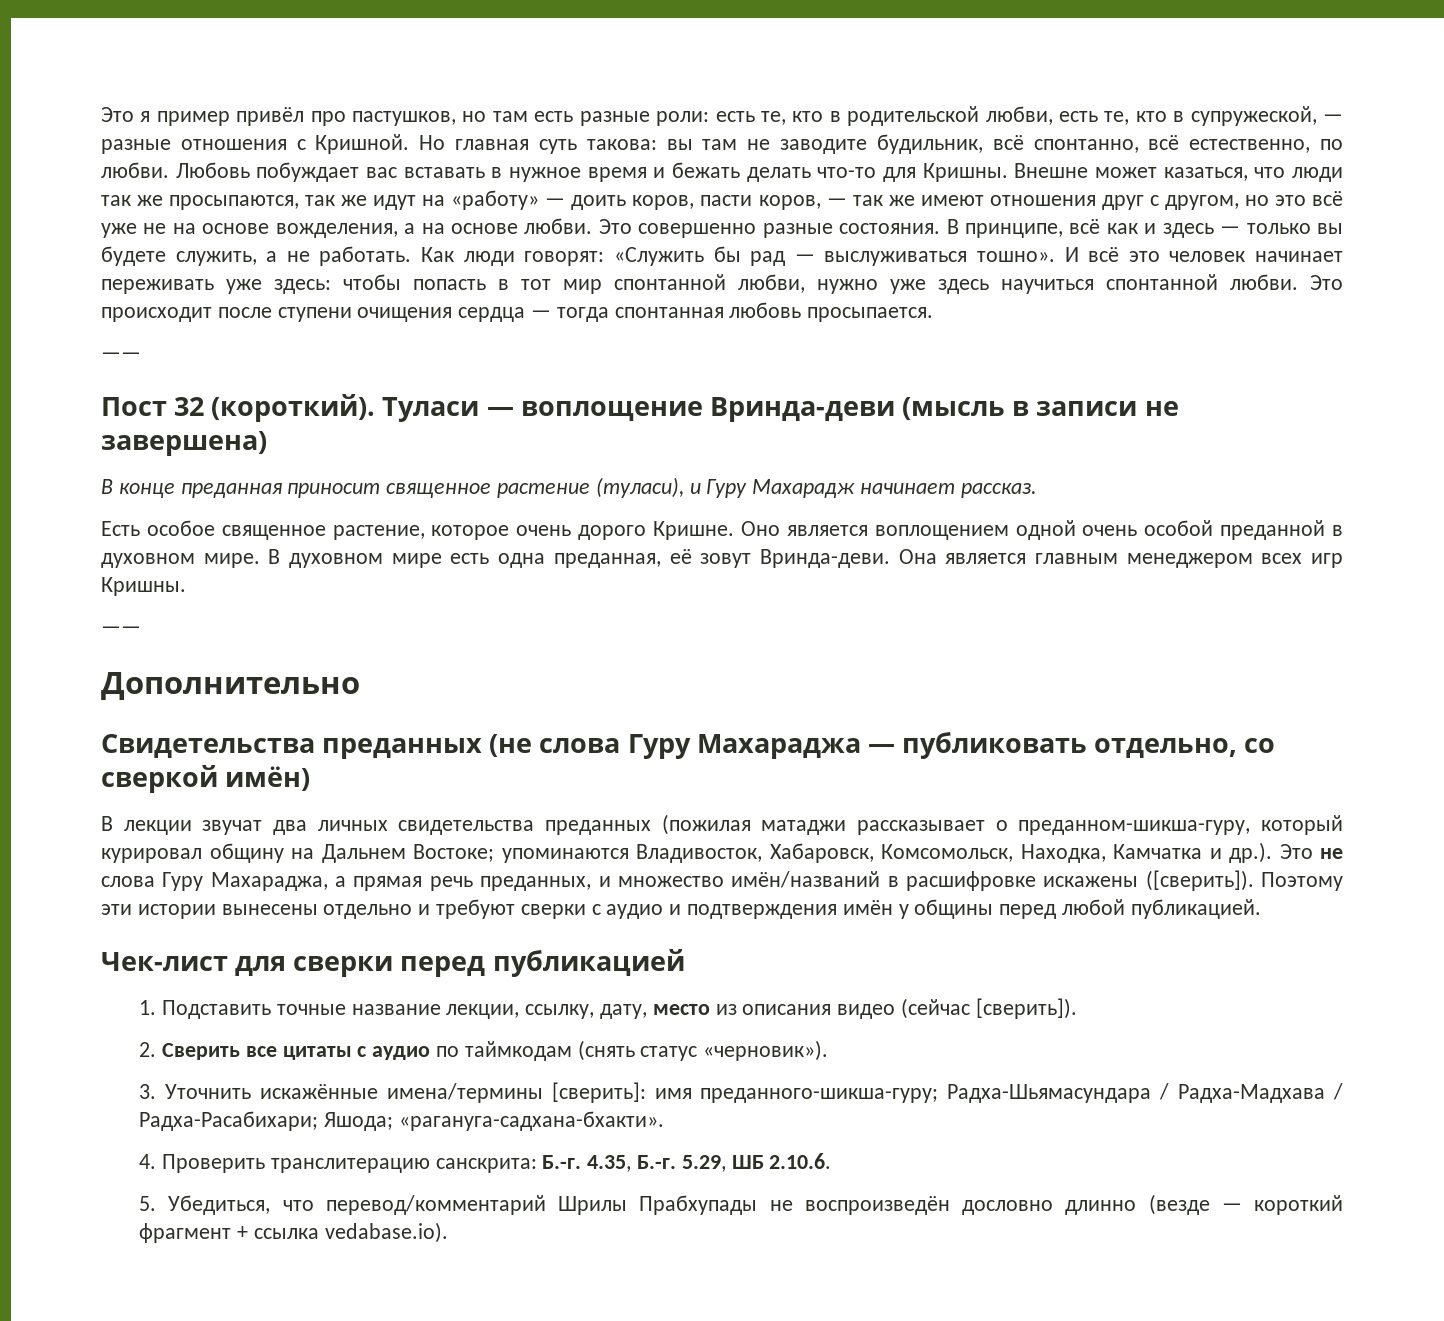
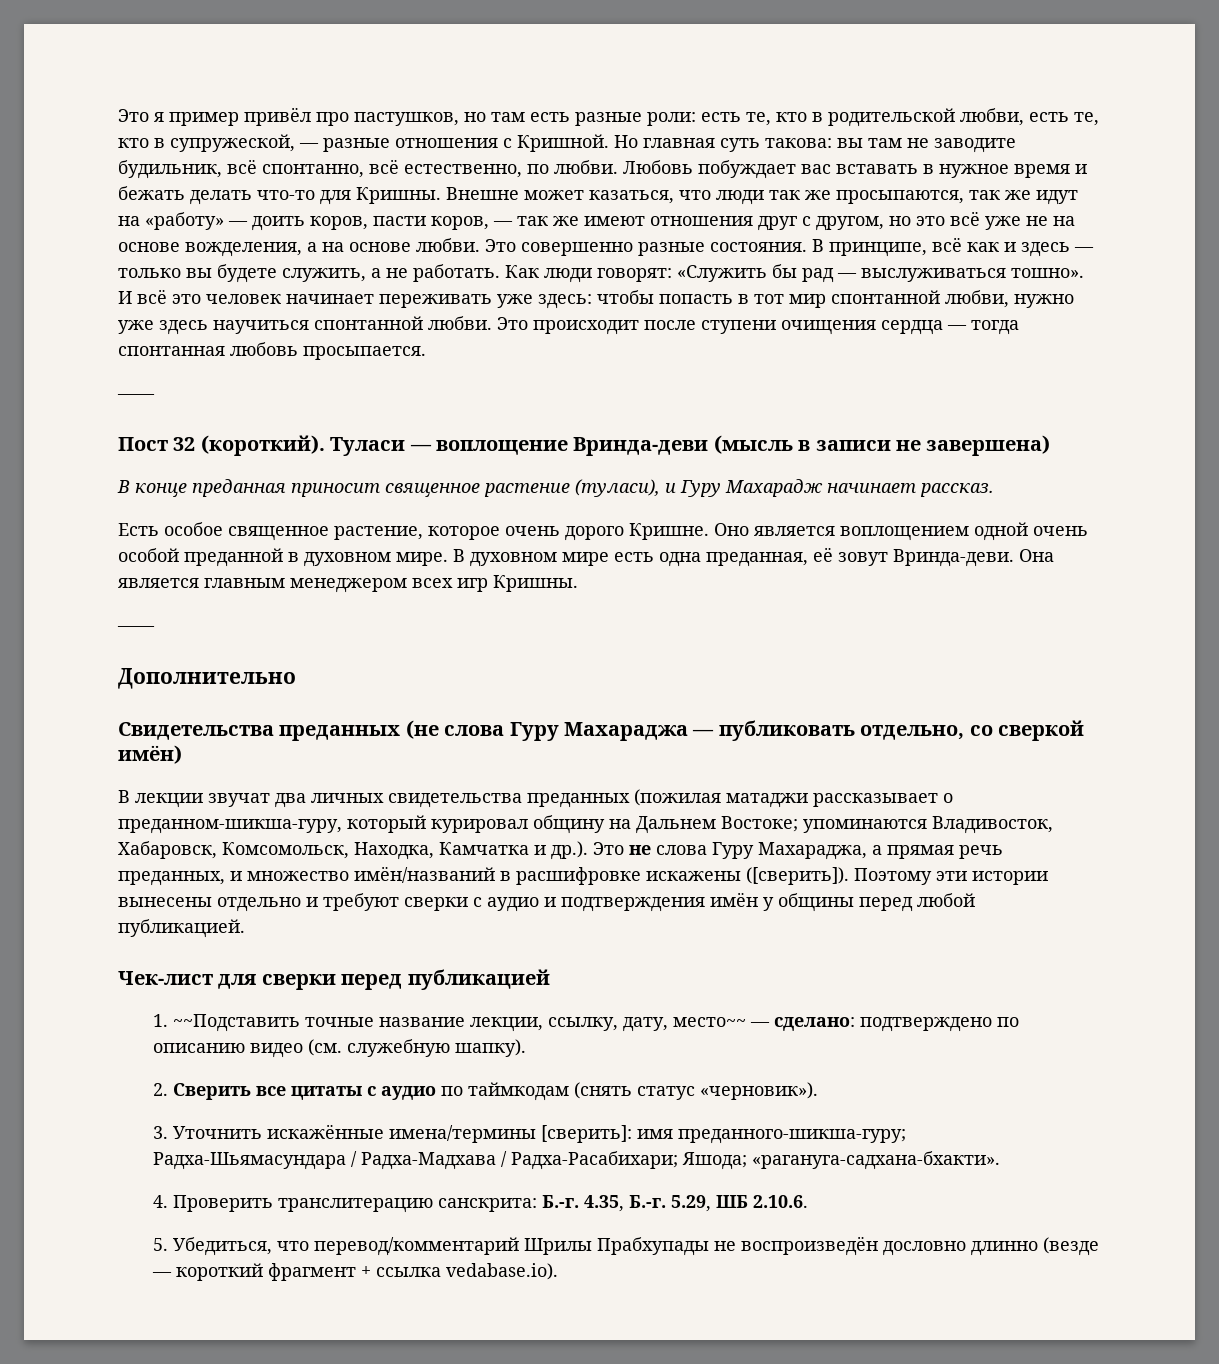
- 1. Подставить точные название лекции, ссылку, дату, место из описания видео (сейчас [сверить]).
+ 1. ~~Подставить точные название лекции, ссылку, дату, место~~ — сделано: подтверждено по описанию видео (см. служебную шапку).

